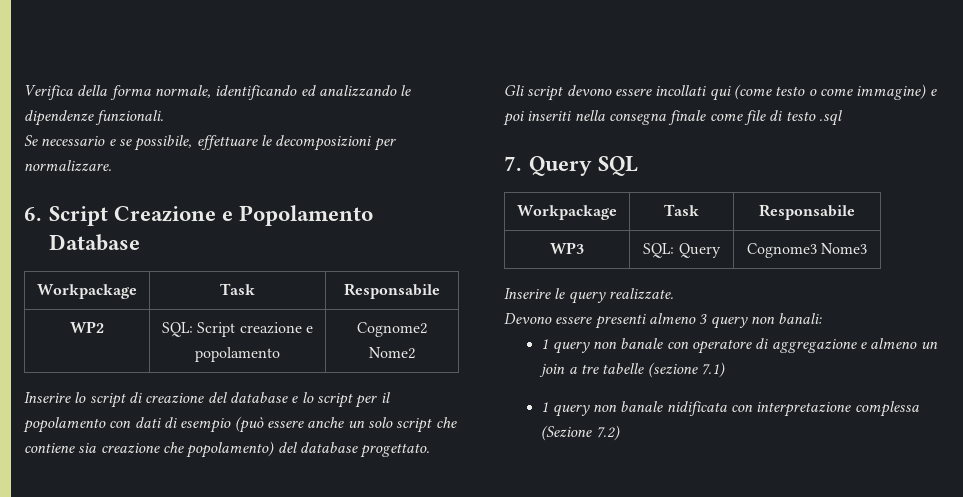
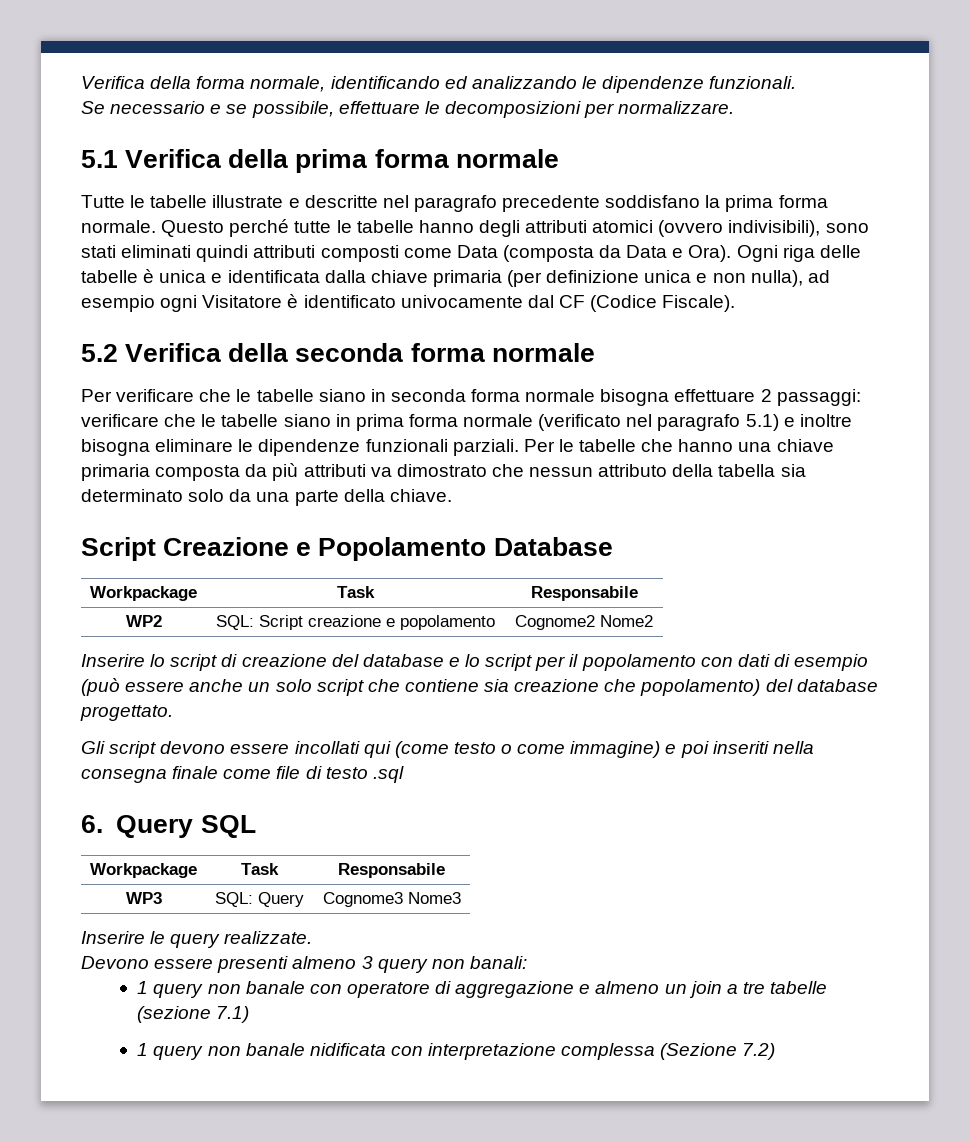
- 6. Script Creazione e Popolamento Database
+ 5.1 Verifica della prima forma normale
+ Tutte le tabelle illustrate e descritte nel paragrafo precedente soddisfano la prima forma normale. Questo perché tutte le tabelle hanno degli attributi atomici (ovvero indivisibili), sono stati eliminati quindi attributi composti come Data (composta da Data e Ora). Ogni riga delle tabelle è unica e identificata dalla chiave primaria (per definizione unica e non nulla), ad esempio ogni Visitatore è identificato univocamente dal CF (Codice Fiscale).
+ 5.2 Verifica della seconda forma normale
+ Per verificare che le tabelle siano in seconda forma normale bisogna effettuare 2 passaggi: verificare che le tabelle siano in prima forma normale (verificato nel paragrafo 5.1) e inoltre bisogna eliminare le dipendenze funzionali parziali. Per le tabelle che hanno una chiave primaria composta da più attributi va dimostrato che nessun attributo della tabella sia determinato solo da una parte della chiave.
+ Script Creazione e Popolamento Database
- 7. Query SQL
+ 6. Query SQL

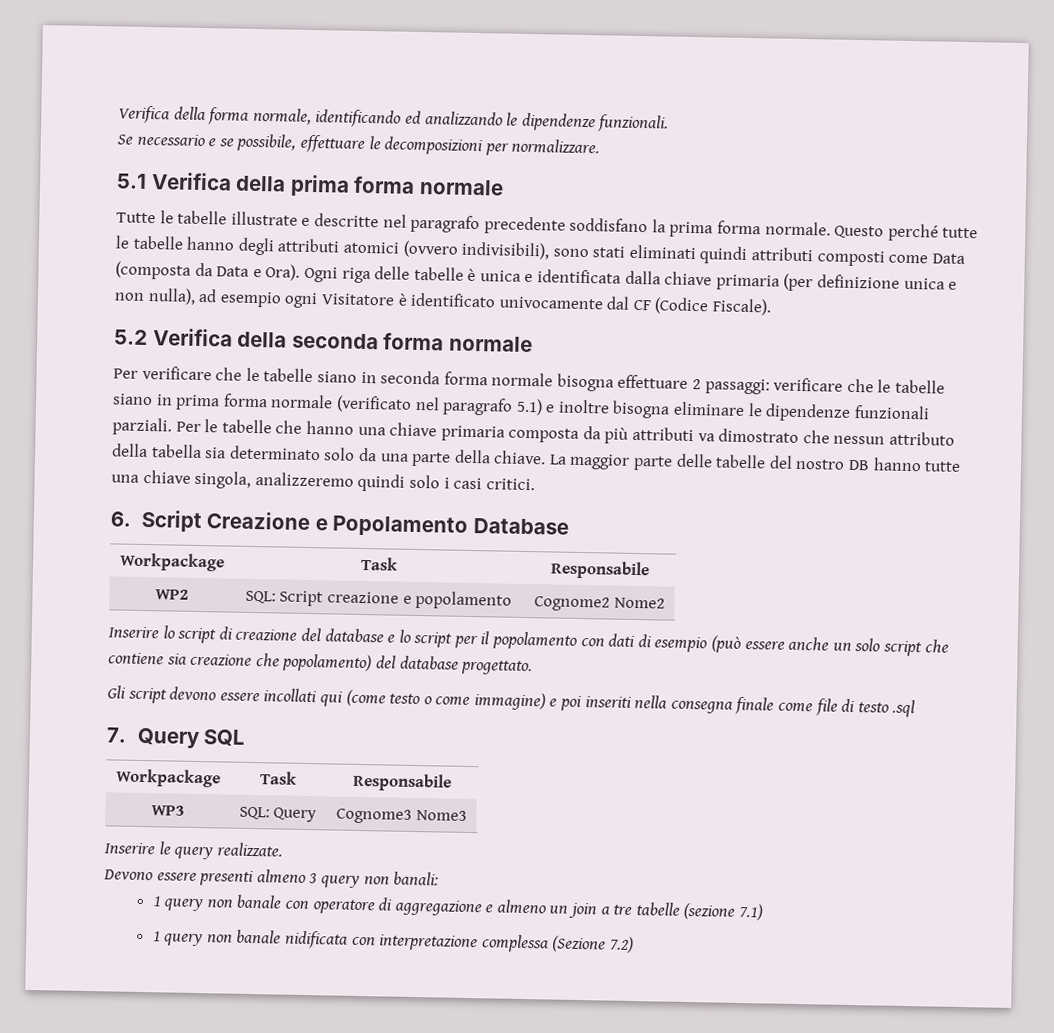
- Per le tabelle che hanno una chiave primaria composta da più attributi va dimostrato che nessun attributo della tabella sia determinato solo da una parte della chiave.
- Script Creazione e Popolamento Database
+ Per le tabelle che hanno una chiave primaria composta da più attributi va dimostrato che nessun attributo della tabella sia determinato solo da una parte della chiave. La maggior parte delle tabelle del nostro DB hanno tutte una chiave singola, analizzeremo quindi solo i casi critici.
+ 6. Script Creazione e Popolamento Database
- 6. Query SQL
+ 7. Query SQL

